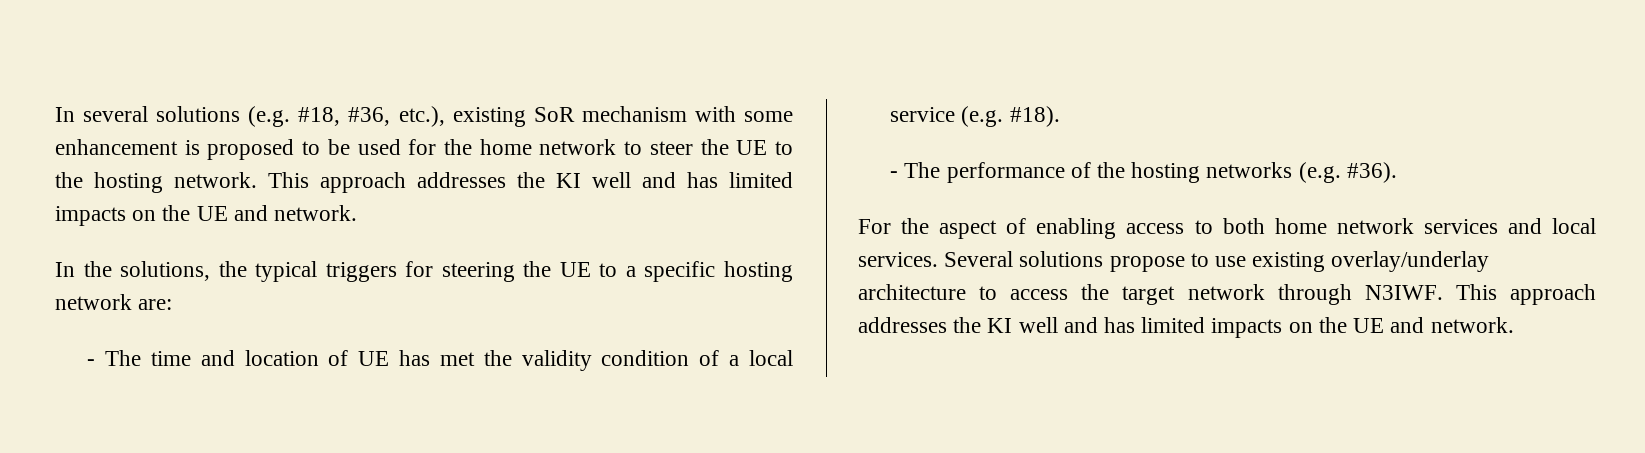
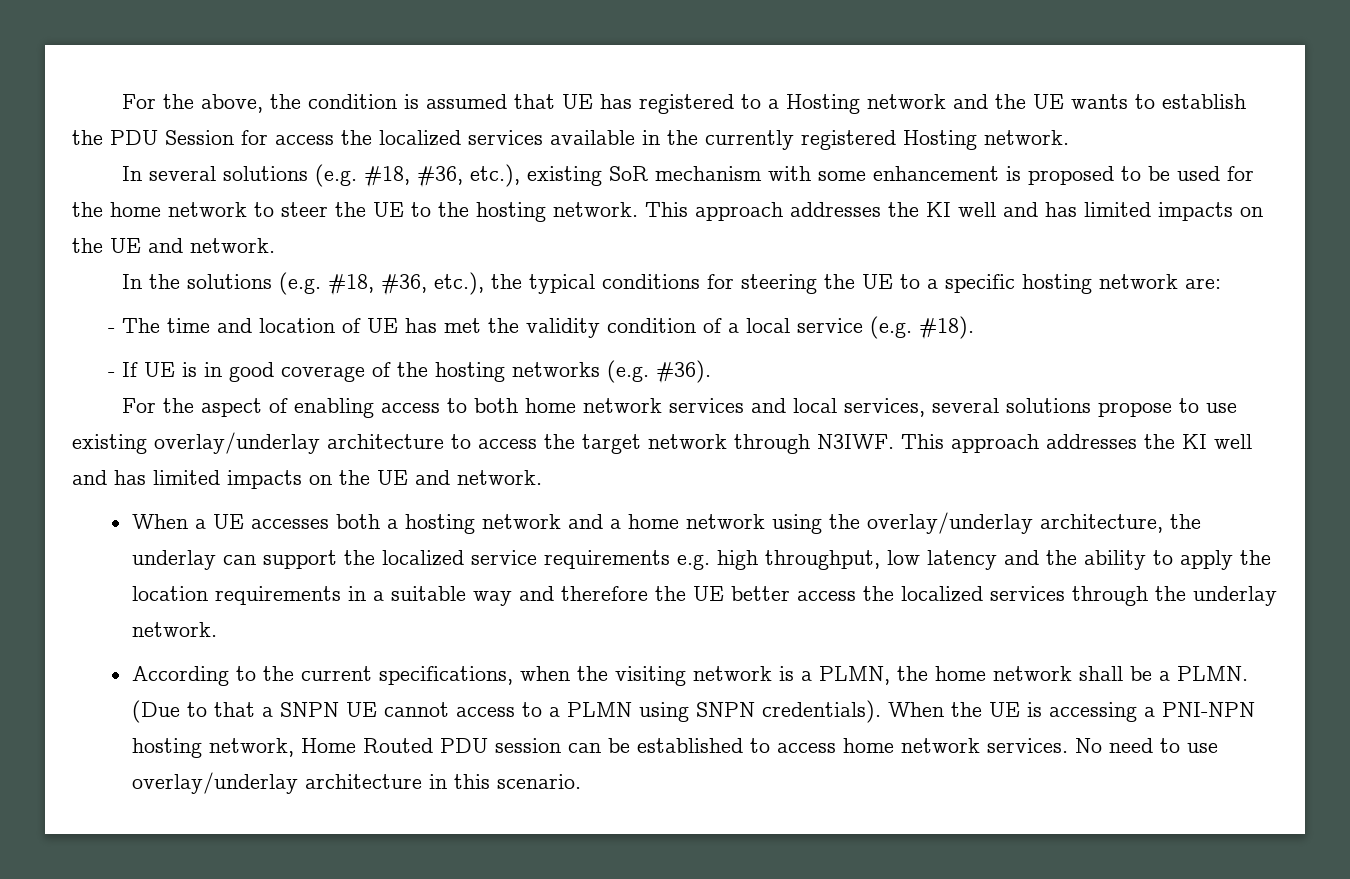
+ For the above, the condition is assumed that UE has registered to a Hosting network and the UE wants to establish the PDU Session for access the localized services available in the currently registered Hosting network.
- In the solutions, the typical triggers for steering the UE to a specific hosting network are:
+ In the solutions (e.g. #18, #36, etc.), the typical conditions for steering the UE to a specific hosting network are:
- - The performance of the hosting networks (e.g. #36).
+ - If UE is in good coverage of the hosting networks (e.g. #36).
- For the aspect of enabling access to both home network services and local services. Several solutions propose to use existing overlay/underlay architecture to access the target network through N3IWF.
+ For the aspect of enabling access to both home network services and local services, several solutions propose to use existing overlay/underlay architecture to access the target network through N3IWF.
+ When a UE accesses both a hosting network and a home network using the overlay/underlay architecture, the underlay can support the localized service requirements e.g. high throughput, low latency and the ability to apply the location requirements in a suitable way and therefore the UE better access the localized services through the underlay network.
+ According to the current specifications, when the visiting network is a PLMN, the home network shall be a PLMN. (Due to that a SNPN UE cannot access to a PLMN using SNPN credentials). When the UE is accessing a PNI-NPN hosting network, Home Routed PDU session can be established to access home network services. No need to use overlay/underlay architecture in this scenario.

